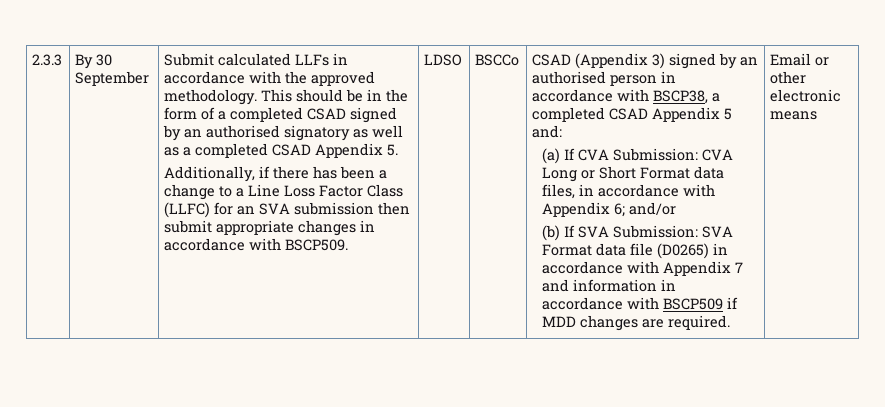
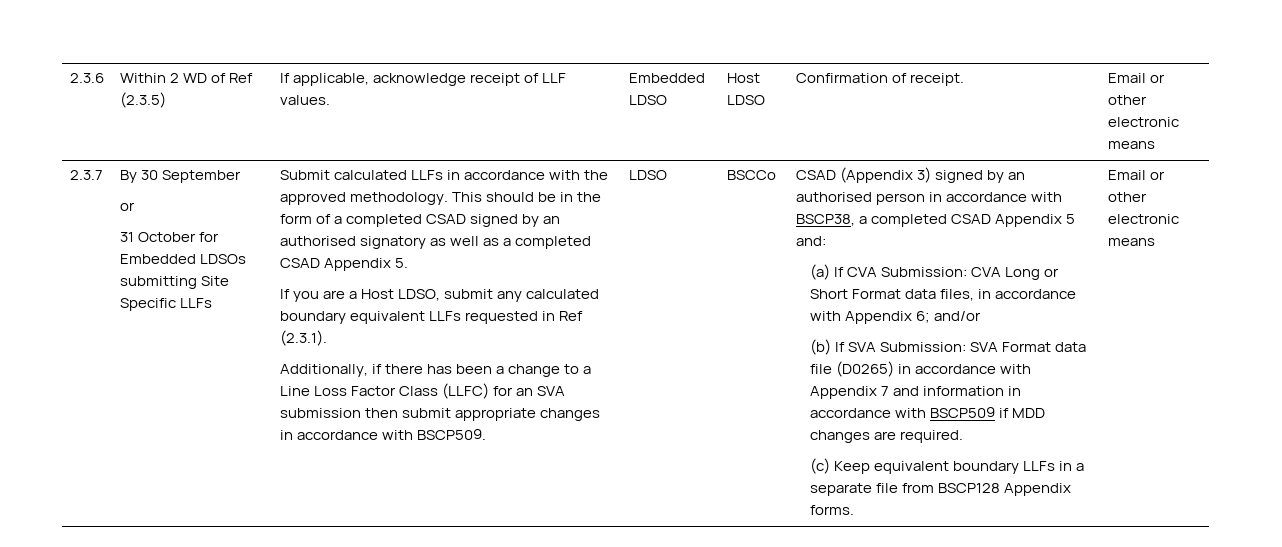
- 2.3.3 | By 30 September
+ 2.3.6 | Within 2 WD of Ref (2.3.5) | If applicable, acknowledge receipt of LLF values. | Embedded LDSO | Host LDSO | Confirmation of receipt. | Email or other electronic means
+ 2.3.7 | By 30 September
+ or
+ 31 October for Embedded LDSOs submitting Site Specific LLFs
+ If you are a Host LDSO, submit any calculated boundary equivalent LLFs requested in Ref (2.3.1).
+ (c) Keep equivalent boundary LLFs in a separate file from BSCP128 Appendix forms.

